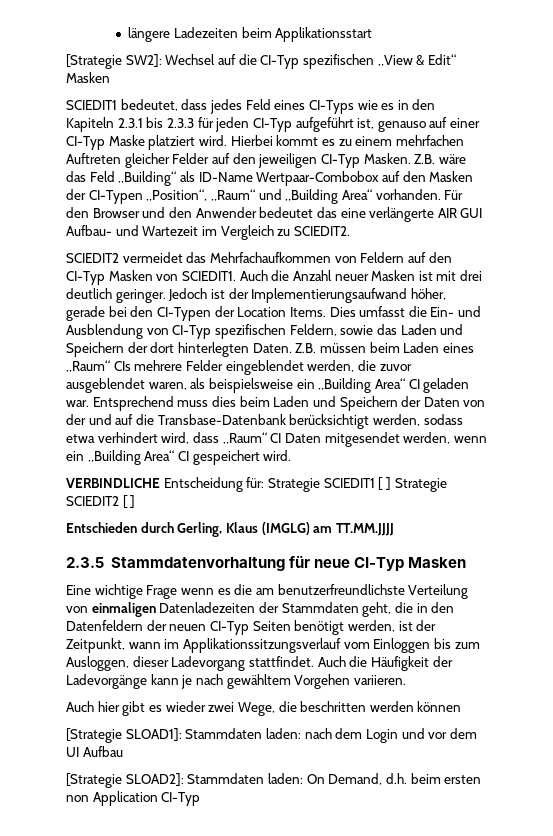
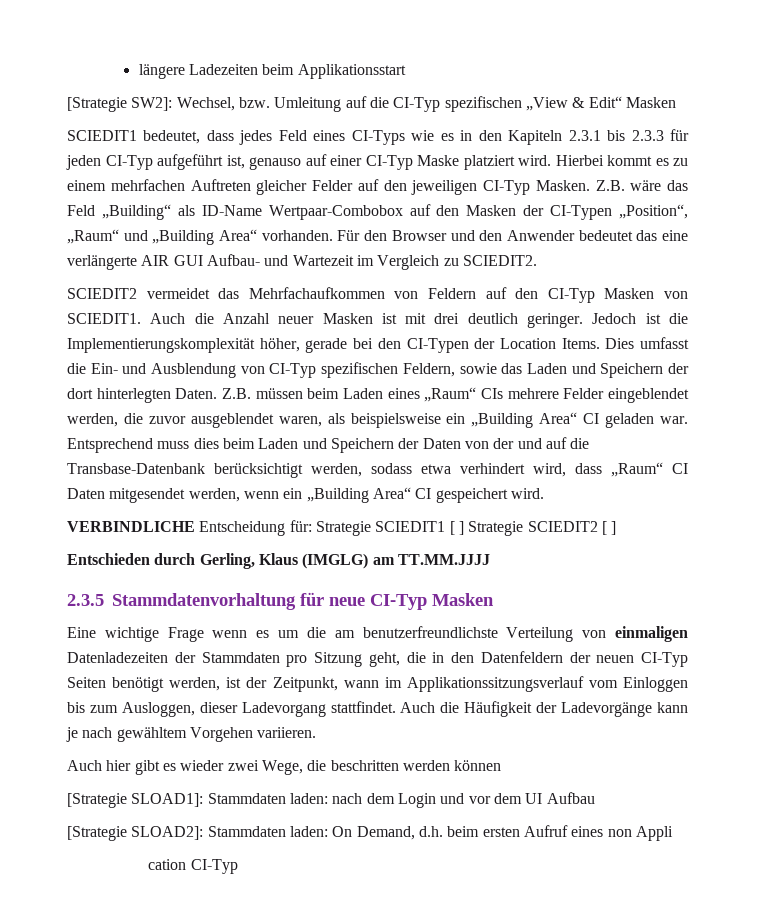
- [Strategie SW2]: Wechsel auf die CI-Typ spezifischen „View & Edit“ Masken
+ [Strategie SW2]: Wechsel, bzw. Umleitung auf die CI-Typ spezifischen „View & Edit“ Masken
- Jedoch ist der Implementierungsaufwand höher, gerade bei den CI-Typen der Location Items.
+ Jedoch ist die Implementierungskomplexität höher, gerade bei den CI-Typen der Location Items.
- Eine wichtige Frage wenn es die am benutzerfreundlichste Verteilung von einmaligen Datenladezeiten der Stammdaten geht, die in den Datenfeldern der neuen CI-Typ Seiten benötigt werden, ist der Zeitpunkt, wann im Applikationssitzungsverlauf vom Einloggen bis zum Ausloggen, dieser Ladevorgang stattfindet.
+ Eine wichtige Frage wenn es um die am benutzerfreundlichste Verteilung von einmaligen Datenladezeiten der Stammdaten pro Sitzung geht, die in den Datenfeldern der neuen CI-Typ Seiten benötigt werden, ist der Zeitpunkt, wann im Applikationssitzungsverlauf vom Einloggen bis zum Ausloggen, dieser Ladevorgang stattfindet.
- [Strategie SLOAD2]: Stammdaten laden: On Demand, d.h. beim ersten non Application CI-Typ
+ [Strategie SLOAD2]: Stammdaten laden: On Demand, d.h. beim ersten Aufruf eines non Appli
+ cation CI-Typ

